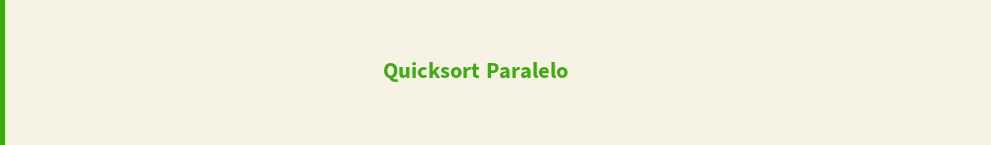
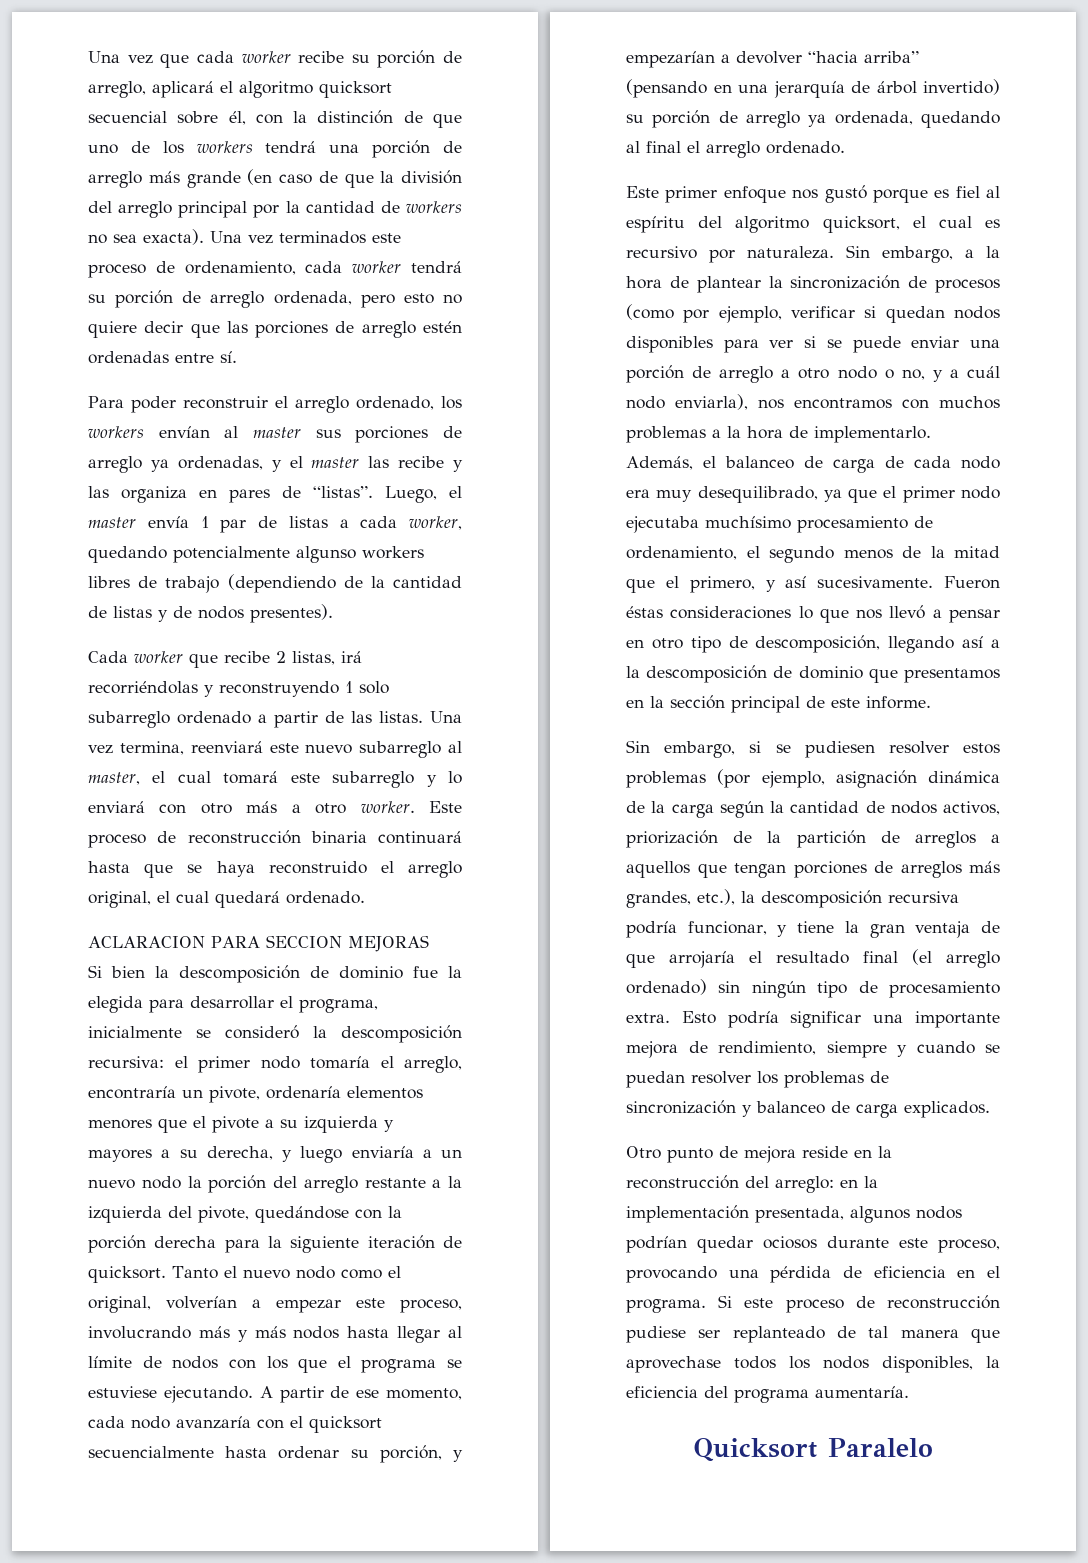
+ Una vez que cada worker recibe su porción de arreglo, aplicará el algoritmo quicksort secuencial sobre él, con la distinción de que uno de los workers tendrá una porción de arreglo más grande (en caso de que la división del arreglo principal por la cantidad de workers no sea exacta). Una vez terminados este proceso de ordenamiento, cada worker tendrá su porción de arreglo ordenada, pero esto no quiere decir que las porciones de arreglo estén ordenadas entre sí.
+ Para poder reconstruir el arreglo ordenado, los workers envían al master sus porciones de arreglo ya ordenadas, y el master las recibe y las organiza en pares de “listas”. Luego, el master envía 1 par de listas a cada worker, quedando potencialmente algunso workers libres de trabajo (dependiendo de la cantidad de listas y de nodos presentes).
+ Cada worker que recibe 2 listas, irá recorriéndolas y reconstruyendo 1 solo subarreglo ordenado a partir de las listas. Una vez termina, reenviará este nuevo subarreglo al master, el cual tomará este subarreglo y lo enviará con otro más a otro worker. Este proceso de reconstrucción binaria continuará hasta que se haya reconstruido el arreglo original, el cual quedará ordenado.
+ ACLARACION PARA SECCION MEJORAS
+ Si bien la descomposición de dominio fue la elegida para desarrollar el programa, inicialmente se consideró la descomposición recursiva: el primer nodo tomaría el arreglo, encontraría un pivote, ordenaría elementos menores que el pivote a su izquierda y mayores a su derecha, y luego enviaría a un nuevo nodo la porción del arreglo restante a la izquierda del pivote, quedándose con la porción derecha para la siguiente iteración de quicksort. Tanto el nuevo nodo como el original, volverían a empezar este proceso, involucrando más y más nodos hasta llegar al límite de nodos con los que el programa se estuviese ejecutando. A partir de ese momento, cada nodo avanzaría con el quicksort secuencialmente hasta ordenar su porción, y empezarían a devolver “hacia arriba” (pensando en una jerarquía de árbol invertido) su porción de arreglo ya ordenada, quedando al final el arreglo ordenado.
+ Este primer enfoque nos gustó porque es fiel al espíritu del algoritmo quicksort, el cual es recursivo por naturaleza. Sin embargo, a la hora de plantear la sincronización de procesos (como por ejemplo, verificar si quedan nodos disponibles para ver si se puede enviar una porción de arreglo a otro nodo o no, y a cuál nodo enviarla), nos encontramos con muchos problemas a la hora de implementarlo. Además, el balanceo de carga de cada nodo era muy desequilibrado, ya que el primer nodo ejecutaba muchísimo procesamiento de ordenamiento, el segundo menos de la mitad que el primero, y así sucesivamente. Fueron éstas consideraciones lo que nos llevó a pensar en otro tipo de descomposición, llegando así a la descomposición de dominio que presentamos en la sección principal de este informe.
+ Sin embargo, si se pudiesen resolver estos problemas (por ejemplo, asignación dinámica de la carga según la cantidad de nodos activos, priorización de la partición de arreglos a aquellos que tengan porciones de arreglos más grandes, etc.), la descomposición recursiva podría funcionar, y tiene la gran ventaja de que arrojaría el resultado final (el arreglo ordenado) sin ningún tipo de procesamiento extra. Esto podría significar una importante mejora de rendimiento, siempre y cuando se puedan resolver los problemas de sincronización y balanceo de carga explicados.
+ Otro punto de mejora reside en la reconstrucción del arreglo: en la implementación presentada, algunos nodos podrían quedar ociosos durante este proceso, provocando una pérdida de eficiencia en el programa. Si este proceso de reconstrucción pudiese ser replanteado de tal manera que aprovechase todos los nodos disponibles, la eficiencia del programa aumentaría.

